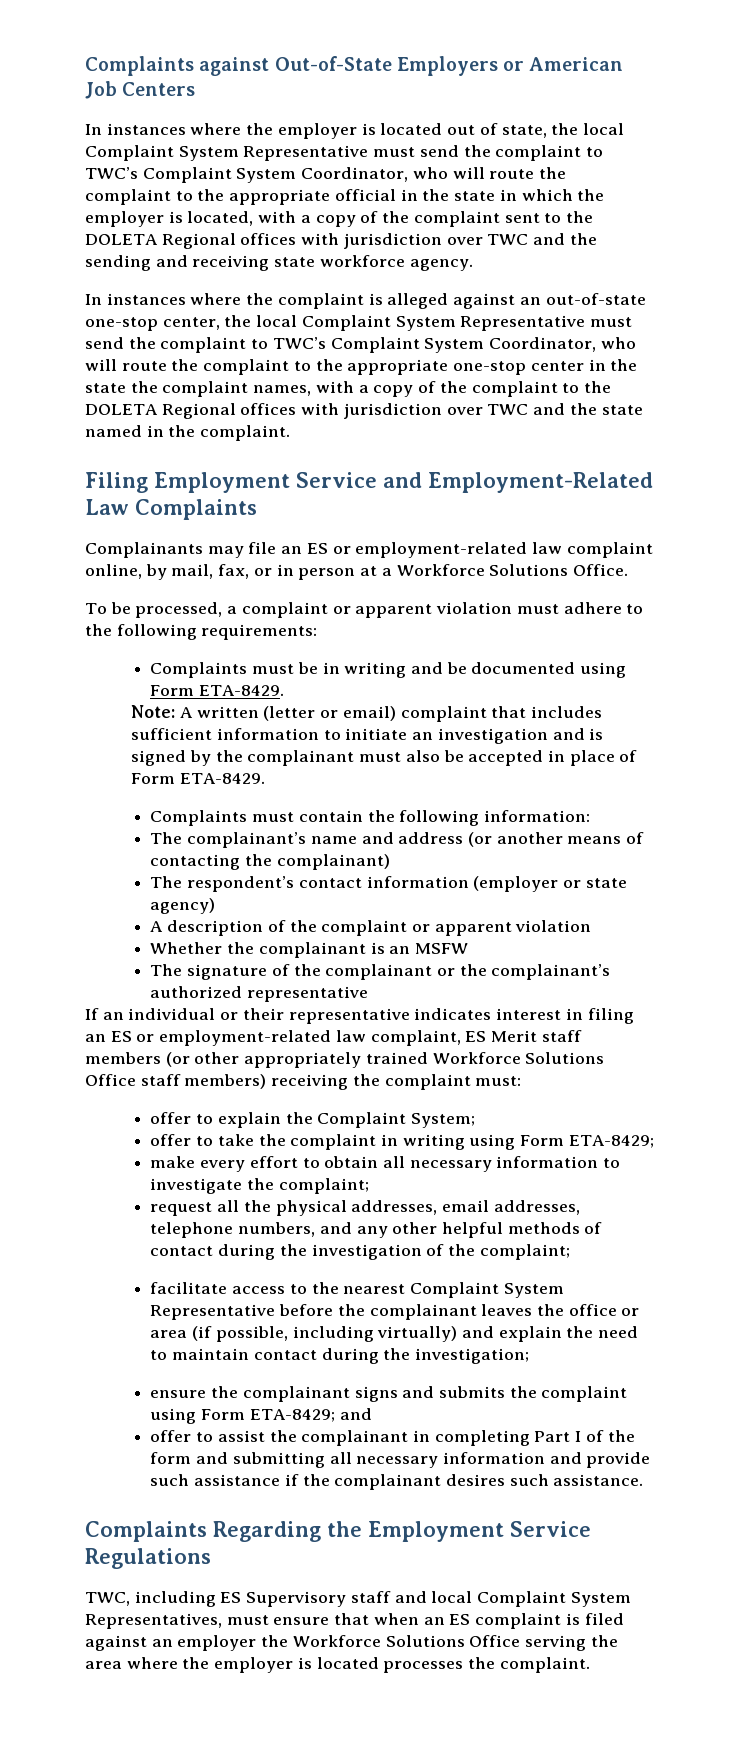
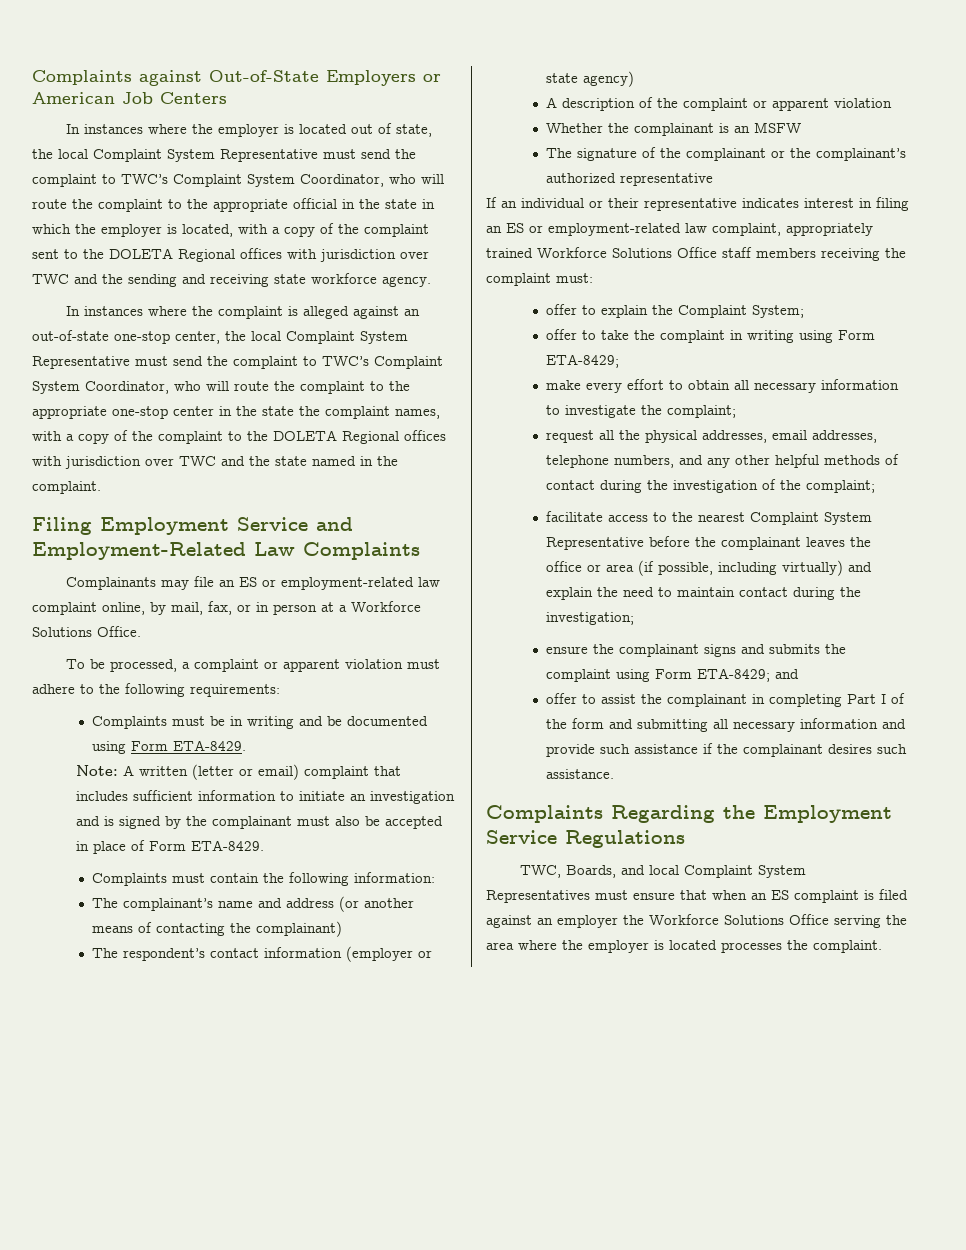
- If an individual or their representative indicates interest in filing an ES or employment-related law complaint, ES Merit staff members (or other appropriately trained Workforce Solutions Office staff members) receiving the complaint must:
+ If an individual or their representative indicates interest in filing an ES or employment-related law complaint, appropriately trained Workforce Solutions Office staff members receiving the complaint must:
- TWC, including ES Supervisory staff and local Complaint System Representatives, must ensure that when an ES complaint is filed against an employer the Workforce Solutions Office serving the area where the employer is located processes the complaint.
+ TWC, Boards, and local Complaint System Representatives must ensure that when an ES complaint is filed against an employer the Workforce Solutions Office serving the area where the employer is located processes the complaint.

